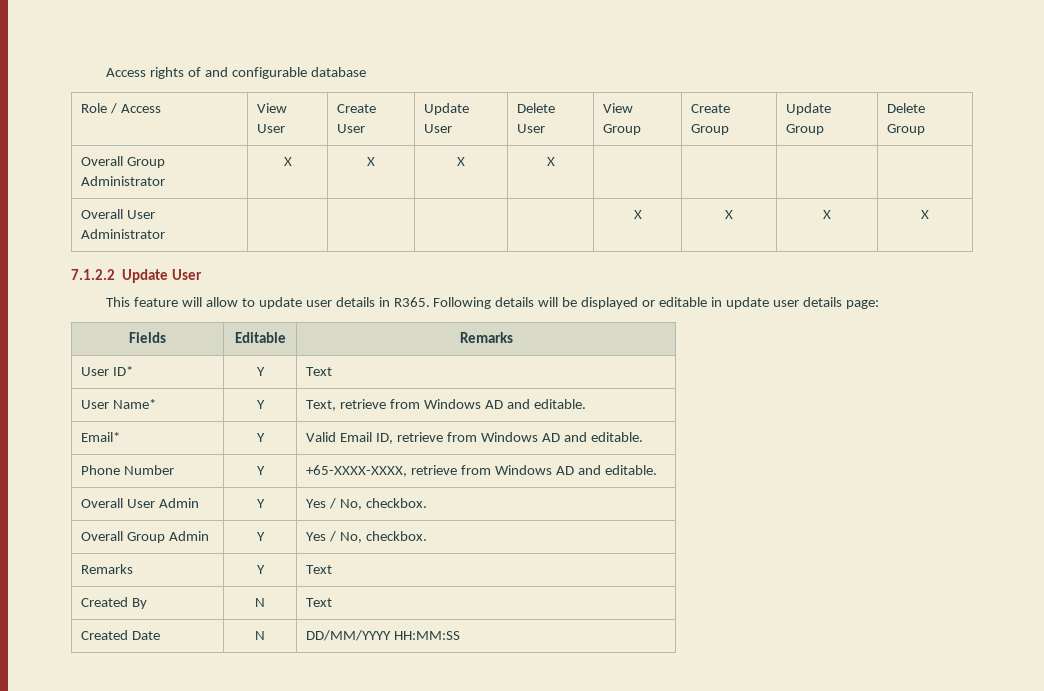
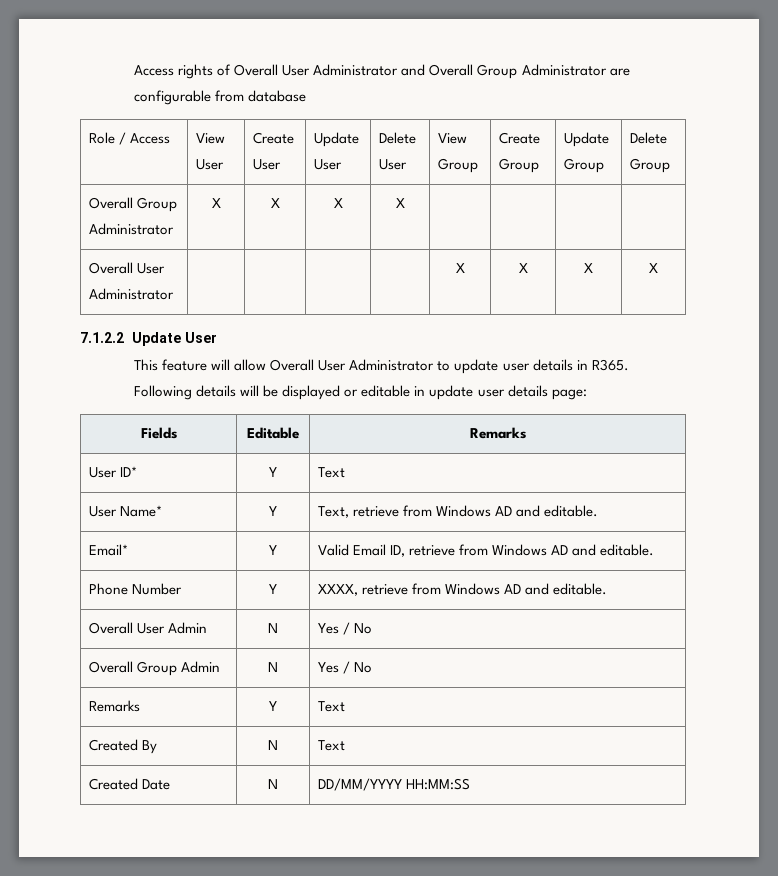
- Access rights of and configurable database
+ Access rights of Overall User Administrator and Overall Group Administrator are configurable from database
- This feature will allow to update user details in R365.
+ This feature will allow Overall User Administrator to update user details in R365.
- Phone Number | Y | +65-XXXX-XXXX, retrieve from Windows AD and editable.
+ Phone Number | Y | XXXX, retrieve from Windows AD and editable.
- Overall User Admin | Y | Yes / No, checkbox.
+ Overall User Admin | N | Yes / No
- Overall Group Admin | Y | Yes / No, checkbox.
+ Overall Group Admin | N | Yes / No

